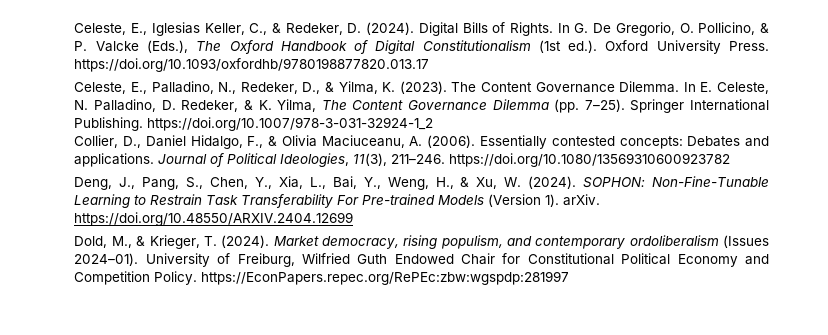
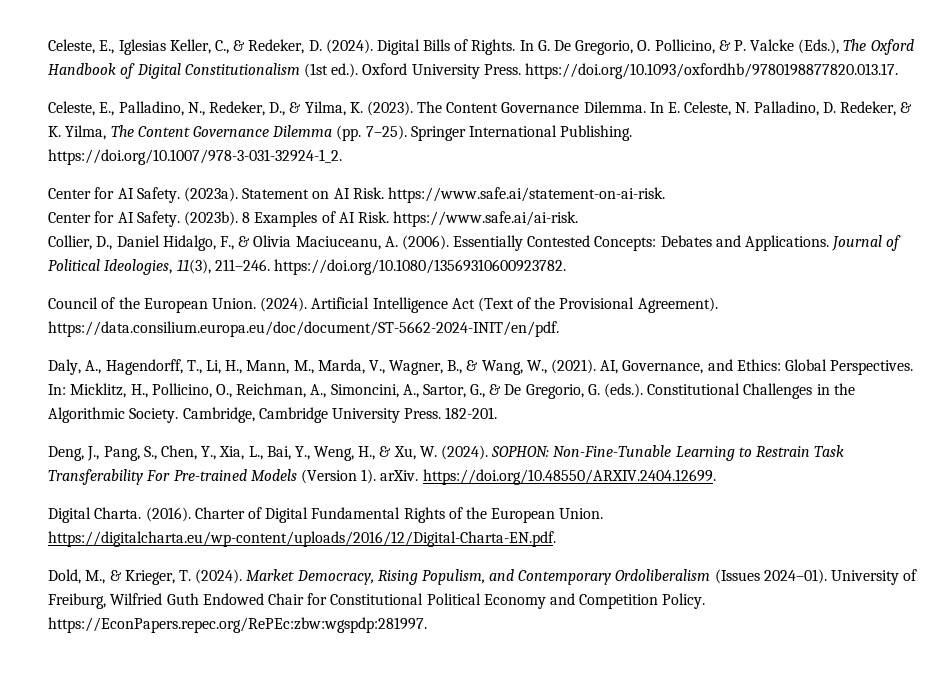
- In G. De Gregorio, O. Pollicino, & P. Valcke (Eds.), The Oxford Handbook of Digital Constitutionalism (1st ed.). Oxford University Press. https://doi.org/10.1093/oxfordhb/9780198877820.013.17
+ In G. De Gregorio, O. Pollicino, & P. Valcke (Eds.), The Oxford Handbook of Digital Constitutionalism (1st ed.). Oxford University Press. https://doi.org/10.1093/oxfordhb/9780198877820.013.17.
- Springer International Publishing. https://doi.org/10.1007/978-3-031-32924-1_2
+ Springer International Publishing. https://doi.org/10.1007/978-3-031-32924-1_2.
+ Center for AI Safety. (2023a). Statement on AI Risk. https://www.safe.ai/statement-on-ai-risk.
+ Center for AI Safety. (2023b). 8 Examples of AI Risk. https://www.safe.ai/ai-risk.
- Essentially contested concepts: Debates and applications.
+ Essentially Contested Concepts: Debates and Applications.
- Journal of Political Ideologies, 11(3), 211–246. https://doi.org/10.1080/13569310600923782
+ Journal of Political Ideologies, 11(3), 211–246. https://doi.org/10.1080/13569310600923782.
+ Council of the European Union. (2024). Artificial Intelligence Act (Text of the Provisional Agreement). https://data.consilium.europa.eu/doc/document/ST-5662-2024-INIT/en/pdf.
+ Daly, A., Hagendorff, T., Li, H., Mann, M., Marda, V., Wagner, B., & Wang, W., (2021). AI, Governance, and Ethics: Global Perspectives. In: Micklitz, H., Pollicino, O., Reichman, A., Simoncini, A., Sartor, G., & De Gregorio, G. (eds.). Constitutional Challenges in the Algorithmic Society. Cambridge, Cambridge University Press. 182-201.
- SOPHON: Non-Fine-Tunable Learning to Restrain Task Transferability For Pre-trained Models (Version 1). arXiv. https://doi.org/10.48550/ARXIV.2404.12699
+ SOPHON: Non-Fine-Tunable Learning to Restrain Task Transferability For Pre-trained Models (Version 1). arXiv. https://doi.org/10.48550/ARXIV.2404.12699.
+ Digital Charta. (2016). Charter of Digital Fundamental Rights of the European Union. https://digitalcharta.eu/wp-content/uploads/2016/12/Digital-Charta-EN.pdf.
- Market democracy, rising populism, and contemporary ordoliberalism (Issues 2024–01).
+ Market Democracy, Rising Populism, and Contemporary Ordoliberalism (Issues 2024–01).
- University of Freiburg, Wilfried Guth Endowed Chair for Constitutional Political Economy and Competition Policy. https://EconPapers.repec.org/RePEc:zbw:wgspdp:281997
+ University of Freiburg, Wilfried Guth Endowed Chair for Constitutional Political Economy and Competition Policy. https://EconPapers.repec.org/RePEc:zbw:wgspdp:281997.

